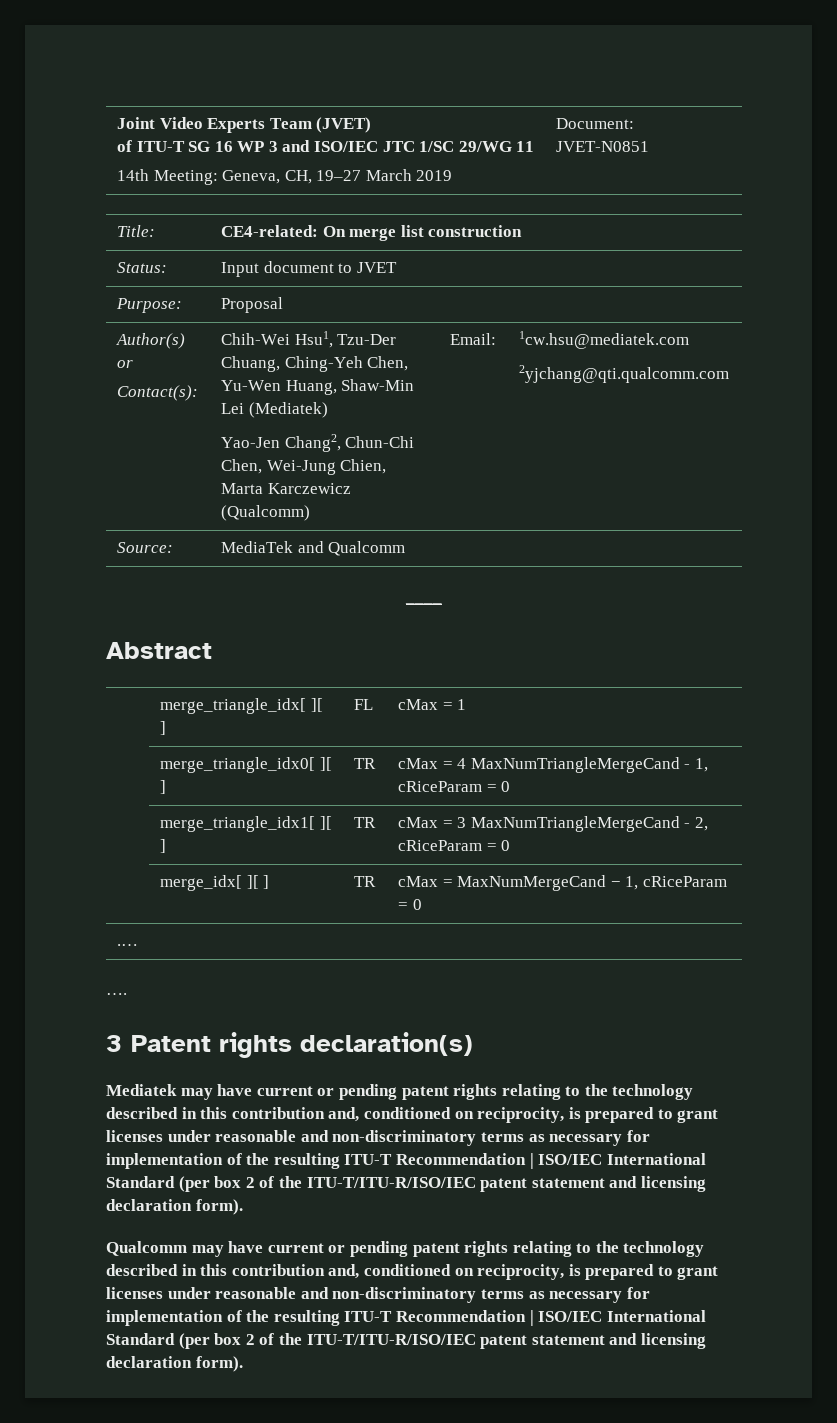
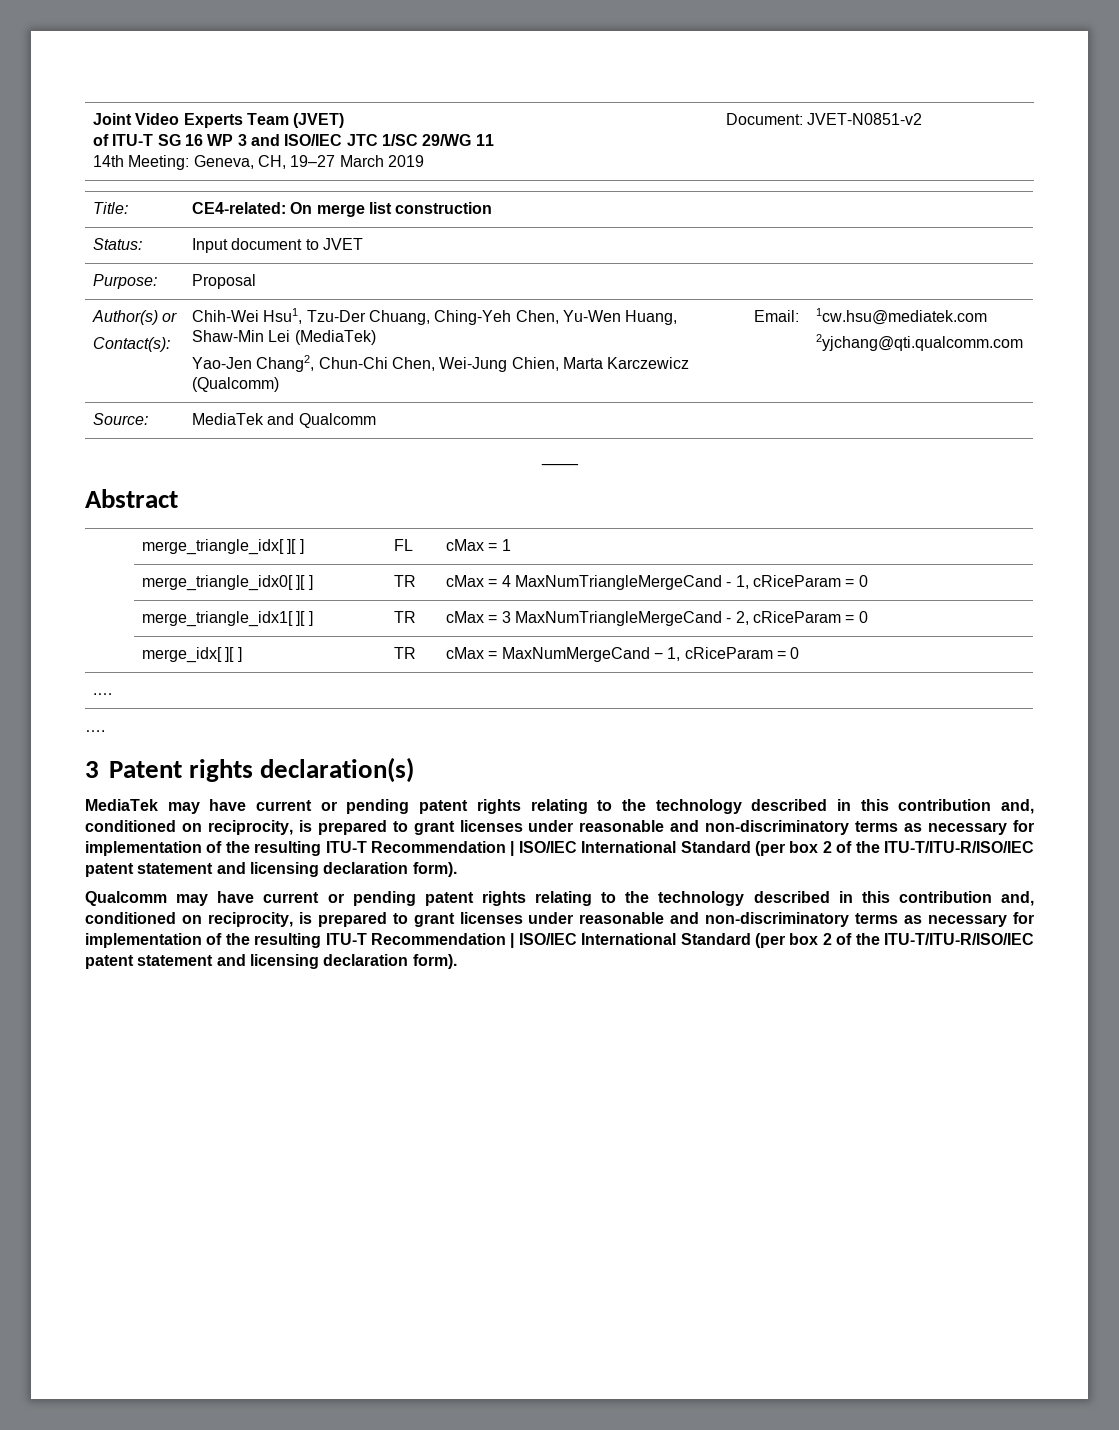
  Joint Video Experts Team (JVET)
  of ITU-T SG 16 WP 3 and ISO/IEC JTC 1/SC 29/WG 11
- 14th Meeting: Geneva, CH, 19–27 March 2019 | Document: JVET-N0851
+ 14th Meeting: Geneva, CH, 19–27 March 2019 | Document: JVET-N0851-v2
  Author(s) or
- Contact(s): | Chih-Wei Hsu1, Tzu-Der Chuang, Ching-Yeh Chen, Yu-Wen Huang, Shaw-Min Lei (Mediatek)
+ Contact(s): | Chih-Wei Hsu1, Tzu-Der Chuang, Ching-Yeh Chen, Yu-Wen Huang, Shaw-Min Lei (MediaTek)
- Mediatek may have current or pending patent rights relating to the technology described in this contribution and, conditioned on reciprocity, is prepared to grant licenses under reasonable and non-discriminatory terms as necessary for implementation of the resulting ITU-T Recommendation | ISO/IEC International Standard (per box 2 of the ITU-T/ITU-R/ISO/IEC patent statement and licensing declaration form).
+ MediaTek may have current or pending patent rights relating to the technology described in this contribution and, conditioned on reciprocity, is prepared to grant licenses under reasonable and non-discriminatory terms as necessary for implementation of the resulting ITU-T Recommendation | ISO/IEC International Standard (per box 2 of the ITU-T/ITU-R/ISO/IEC patent statement and licensing declaration form).

